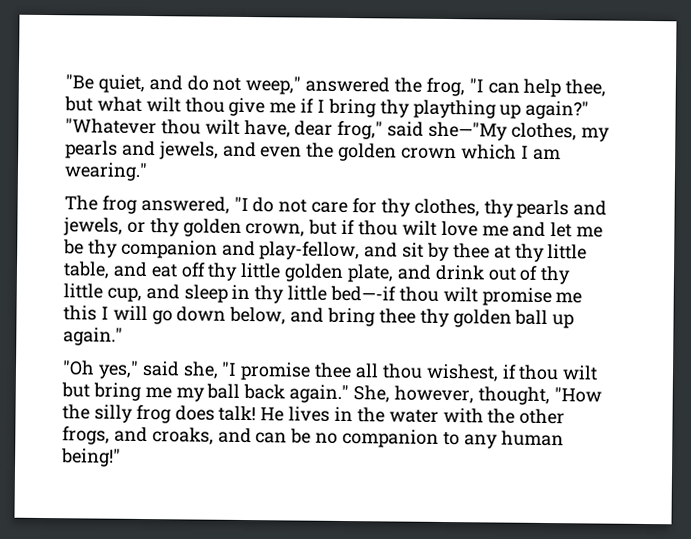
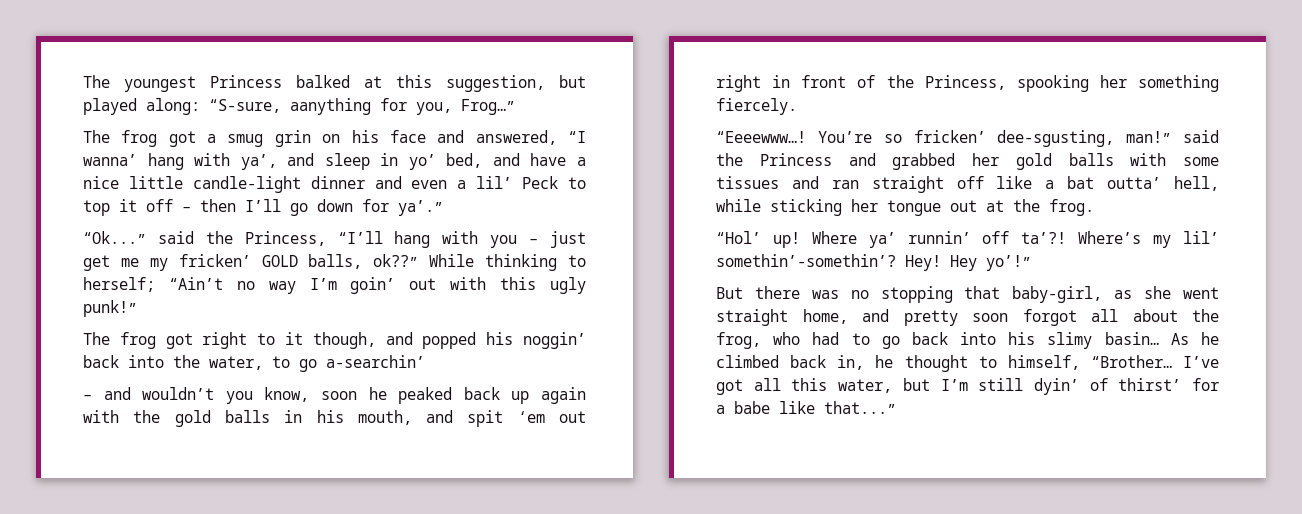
- "Be quiet, and do not weep," answered the frog, "I can help thee, but what wilt thou give me if I bring thy plaything up again?" "Whatever thou wilt have, dear frog," said she—"My clothes, my pearls and jewels, and even the golden crown which I am wearing."
- The frog answered, "I do not care for thy clothes, thy pearls and jewels, or thy golden crown, but if thou wilt love me and let me be thy companion and play-fellow, and sit by thee at thy little table, and eat off thy little golden plate, and drink out of thy little cup, and sleep in thy little bed—-if thou wilt promise me this I will go down below, and bring thee thy golden ball up again."
- "Oh yes," said she, "I promise thee all thou wishest, if thou wilt but bring me my ball back again." She, however, thought, "How the silly frog does talk! He lives in the water with the other frogs, and croaks, and can be no companion to any human being!"
+ The youngest Princess balked at this suggestion, but played along: “S-sure, aanything for you, Frog…”
+ The frog got a smug grin on his face and answered, “I wanna’ hang with ya’, and sleep in yo’ bed, and have a nice little candle-light dinner and even a lil’ Peck to top it off – then I’ll go down for ya’.”
+ “Ok...” said the Princess, “I’ll hang with you – just get me my fricken’ GOLD balls, ok??” While thinking to herself; “Ain’t no way I’m goin’ out with this ugly punk!”
+ The frog got right to it though, and popped his noggin’ back into the water, to go a-searchin’
+ – and wouldn’t you know, soon he peaked back up again with the gold balls in his mouth, and spit ‘em out right in front of the Princess, spooking her something fiercely.
+ “Eeeewww…! You’re so fricken’ dee-sgusting, man!” said the Princess and grabbed her gold balls with some tissues and ran straight off like a bat outta’ hell, while sticking her tongue out at the frog.
+ “Hol’ up! Where ya’ runnin’ off ta’?! Where’s my lil’ somethin’-somethin’? Hey! Hey yo’!”
+ But there was no stopping that baby-girl, as she went straight home, and pretty soon forgot all about the frog, who had to go back into his slimy basin… As he climbed back in, he thought to himself, “Brother… I’ve got all this water, but I’m still dyin’ of thirst’ for a babe like that...”

